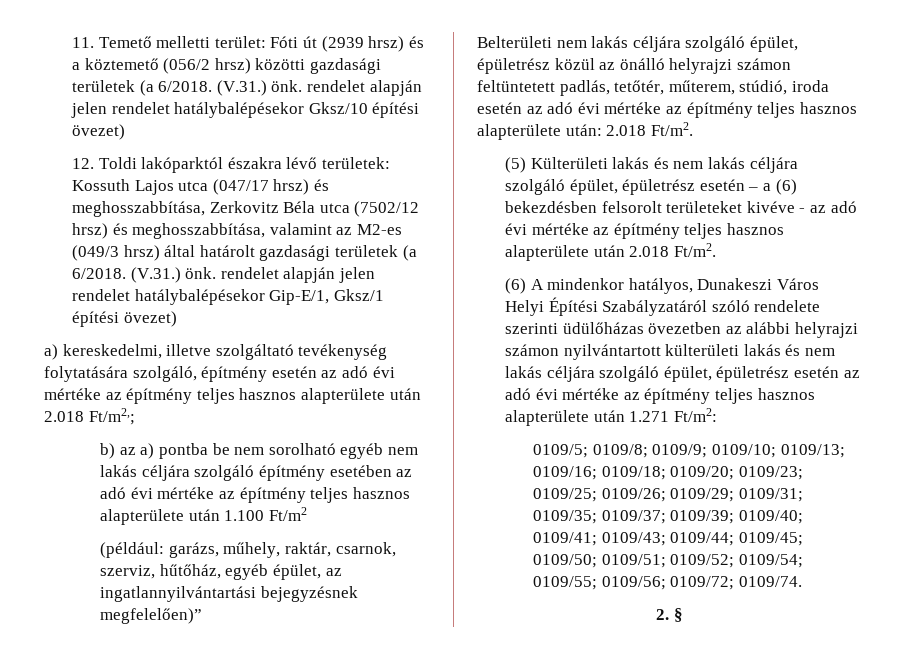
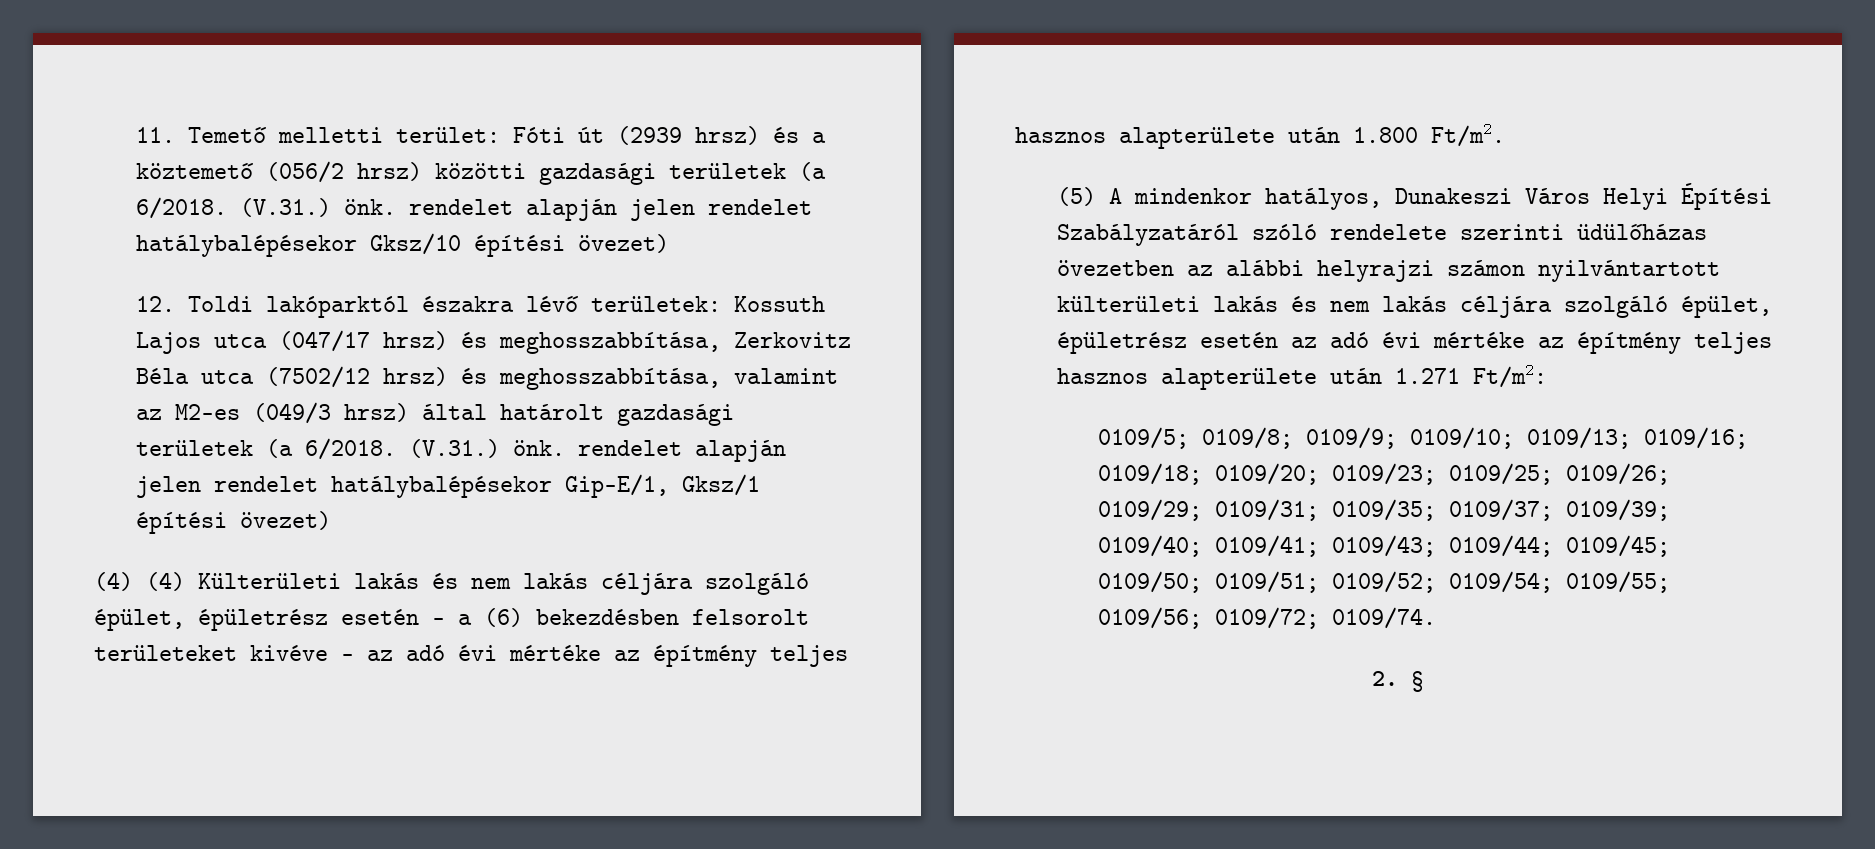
- a) kereskedelmi, illetve szolgáltató tevékenység folytatására szolgáló, építmény esetén az adó évi mértéke az építmény teljes hasznos alapterülete után 2.018 Ft/m2,;
- b) az a) pontba be nem sorolható egyéb nem lakás céljára szolgáló építmény esetében az adó évi mértéke az építmény teljes hasznos alapterülete után 1.100 Ft/m2
- (például: garázs, műhely, raktár, csarnok, szerviz, hűtőház, egyéb épület, az ingatlannyilvántartási bejegyzésnek megfelelően)”
- Belterületi nem lakás céljára szolgáló épület, épületrész közül az önálló helyrajzi számon feltüntetett padlás, tetőtér, műterem, stúdió, iroda esetén az adó évi mértéke az építmény teljes hasznos alapterülete után: 2.018 Ft/m2.
- (5) Külterületi lakás és nem lakás céljára szolgáló épület, épületrész esetén – a (6) bekezdésben felsorolt területeket kivéve - az adó évi mértéke az építmény teljes hasznos alapterülete után 2.018 Ft/m2.
- (6) A mindenkor hatályos, Dunakeszi Város Helyi Építési Szabályzatáról szóló rendelete szerinti üdülőházas övezetben az alábbi helyrajzi számon nyilvántartott külterületi lakás és nem lakás céljára szolgáló épület, épületrész esetén az adó évi mértéke az építmény teljes hasznos alapterülete után 1.271 Ft/m2:
+ (4) (4) Külterületi lakás és nem lakás céljára szolgáló épület, épületrész esetén – a (6) bekezdésben felsorolt területeket kivéve - az adó évi mértéke az építmény teljes hasznos alapterülete után 1.800 Ft/m2.
+ (5) A mindenkor hatályos, Dunakeszi Város Helyi Építési Szabályzatáról szóló rendelete szerinti üdülőházas övezetben az alábbi helyrajzi számon nyilvántartott külterületi lakás és nem lakás céljára szolgáló épület, épületrész esetén az adó évi mértéke az építmény teljes hasznos alapterülete után 1.271 Ft/m2:

